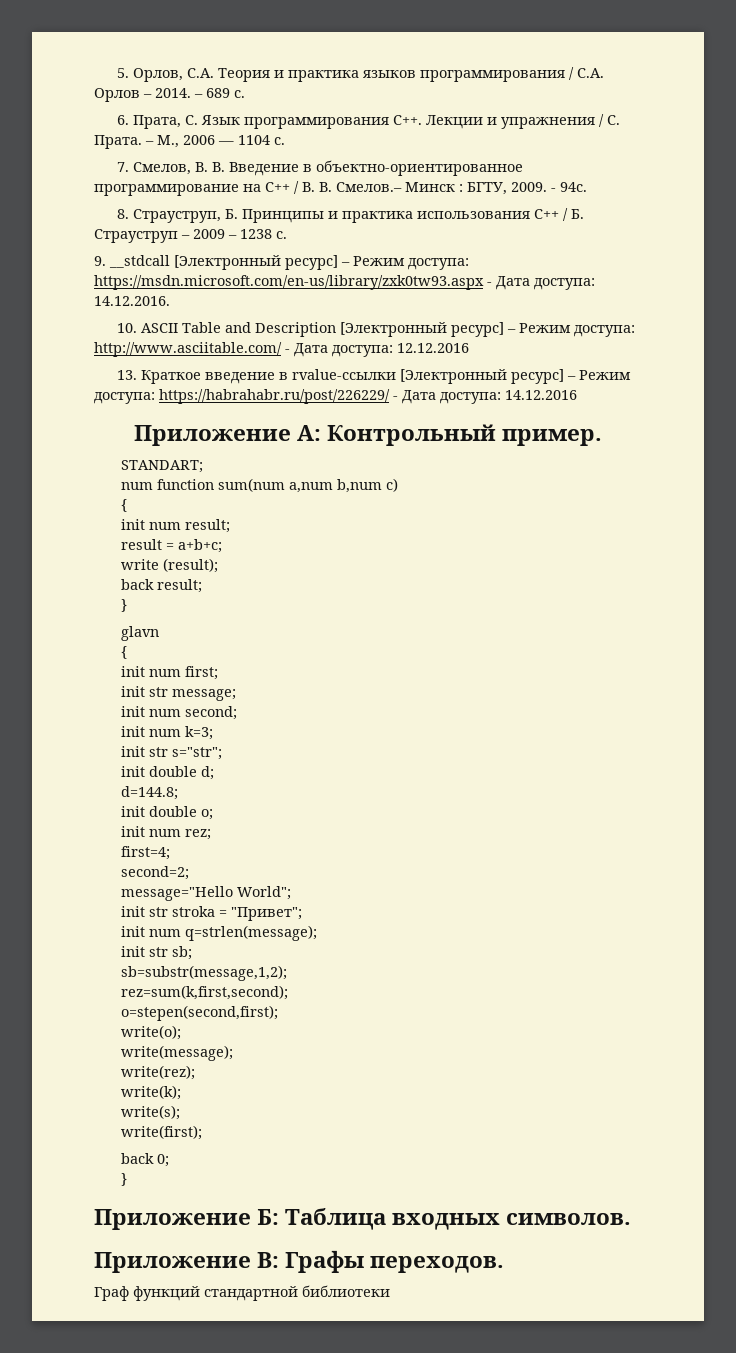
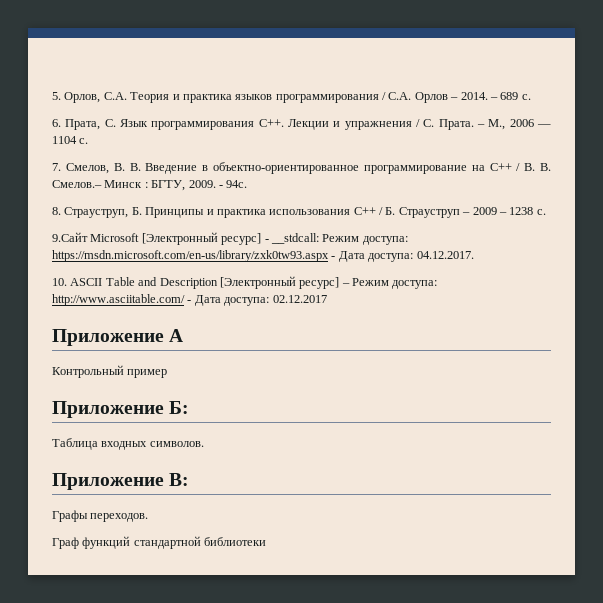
- 9. __stdcall [Электронный ресурс] – Режим доступа: https://msdn.microsoft.com/en-us/library/zxk0tw93.aspx - Дата доступа: 14.12.2016.
+ 9.Сайт Microsoft [Электронный ресурс] - __stdcall: Режим доступа: https://msdn.microsoft.com/en-us/library/zxk0tw93.aspx - Дата доступа: 04.12.2017.
- 10. ASCII Table and Description [Электронный ресурс] – Режим доступа: http://www.asciitable.com/ - Дата доступа: 12.12.2016
- 13. Краткое введение в rvalue-ссылки [Электронный ресурс] – Режим доступа: https://habrahabr.ru/post/226229/ - Дата доступа: 14.12.2016
- Приложение А: Контрольный пример.
- STANDART;
- num function sum(num a,num b,num c)
- {
- init num result;
- result = a+b+c;
- write (result);
- back result;
- }
- glavn
- {
- init num first;
- init str message;
- init num second;
- init num k=3;
- init str s="str";
- init double d;
- d=144.8;
- init double o;
- init num rez;
- first=4;
- second=2;
- message="Hello World";
- init str stroka = "Привет";
- init num q=strlen(message);
- init str sb;
- sb=substr(message,1,2);
- rez=sum(k,first,second);
- o=stepen(second,first);
- write(o);
- write(message);
- write(rez);
- write(k);
- write(s);
- write(first);
- back 0;
- }
+ 10. ASCII Table and Description [Электронный ресурс] – Режим доступа: http://www.asciitable.com/ - Дата доступа: 02.12.2017
+ Приложение А
+ Контрольный пример
- Приложение Б: Таблица входных символов.
+ Приложение Б:
+ Таблица входных символов.
- Приложение В: Графы переходов.
+ Приложение В:
+ Графы переходов.

